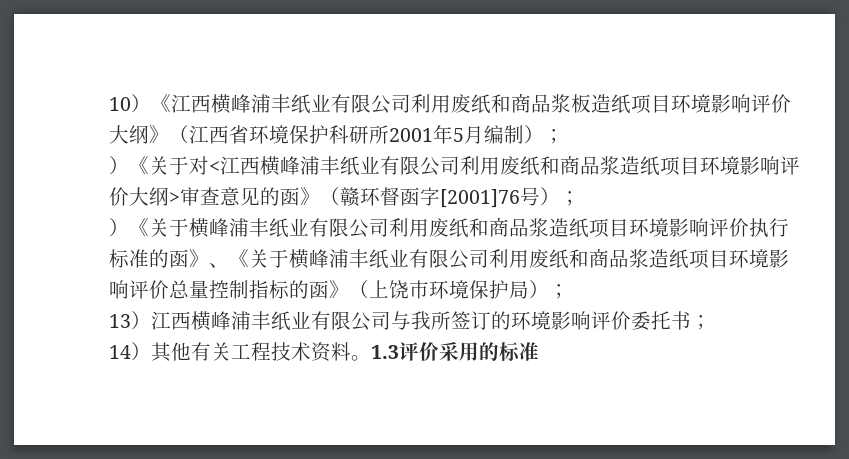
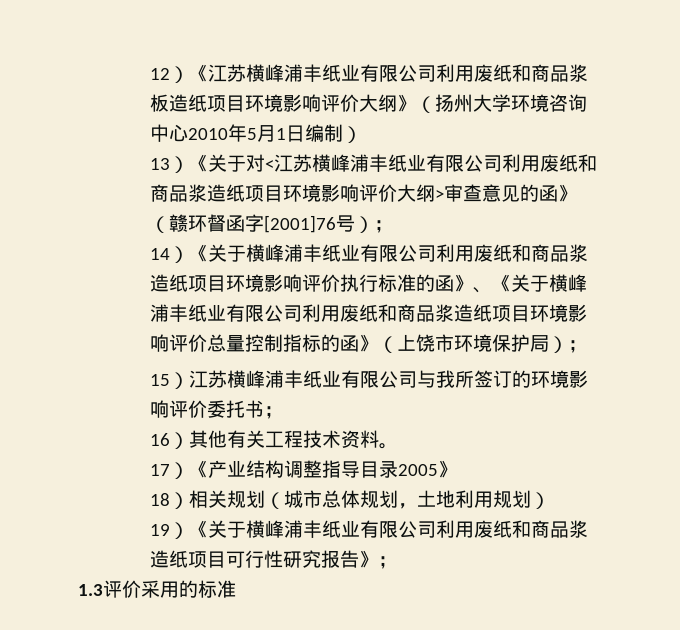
- 10）《江西横峰浦丰纸业有限公司利用废纸和商品浆板造纸项目环境影响评价大纲》（江西省环境保护科研所2001年5月编制）；
- ）《关于对<江西横峰浦丰纸业有限公司利用废纸和商品浆造纸项目环境影响评价大纲>审查意见的函》（赣环督函字[2001]76号）；
+ 12）《江苏横峰浦丰纸业有限公司利用废纸和商品浆板造纸项目环境影响评价大纲》（扬州大学环境咨询中心2010年5月1日编制）
+ 13）《关于对<江苏横峰浦丰纸业有限公司利用废纸和商品浆造纸项目环境影响评价大纲>审查意见的函》（赣环督函字[2001]76号）；
- ）《关于横峰浦丰纸业有限公司利用废纸和商品浆造纸项目环境影响评价执行标准的函》、《关于横峰浦丰纸业有限公司利用废纸和商品浆造纸项目环境影响评价总量控制指标的函》（上饶市环境保护局）；
+ 14）《关于横峰浦丰纸业有限公司利用废纸和商品浆造纸项目环境影响评价执行标准的函》、《关于横峰浦丰纸业有限公司利用废纸和商品浆造纸项目环境影响评价总量控制指标的函》（上饶市环境保护局）；
- 13）江西横峰浦丰纸业有限公司与我所签订的环境影响评价委托书；
+ 15）江苏横峰浦丰纸业有限公司与我所签订的环境影响评价委托书；
- 14）其他有关工程技术资料。1.3评价采用的标准
+ 16）其他有关工程技术资料。
+ 17）《产业结构调整指导目录2005》
+ 18）相关规划（城市总体规划，土地利用规划）
+ 19）《关于横峰浦丰纸业有限公司利用废纸和商品浆造纸项目可行性研究报告》；
+ 1.3评价采用的标准

